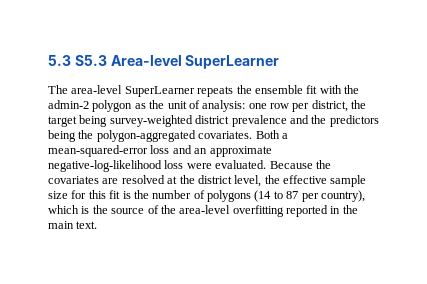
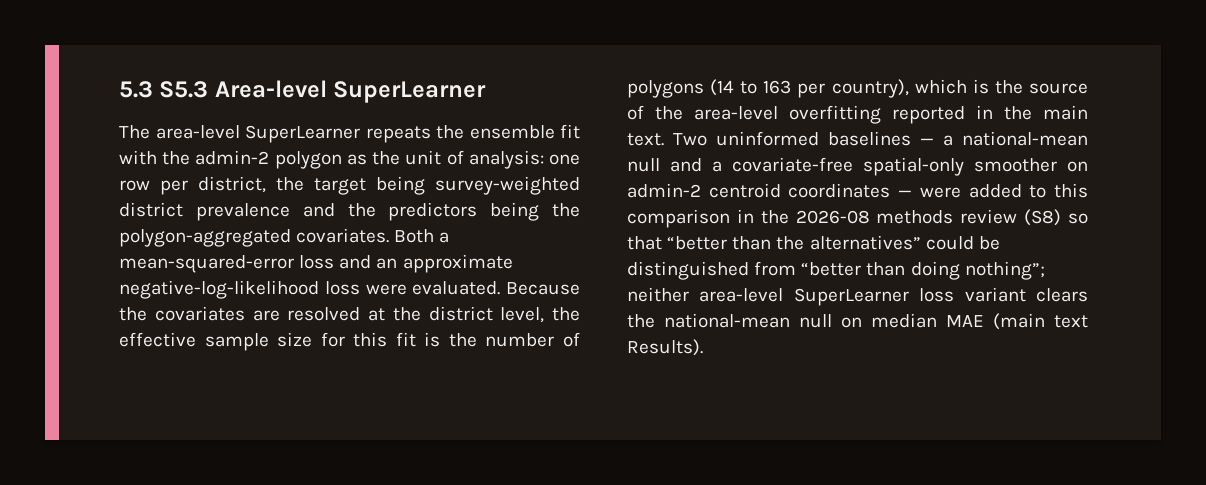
- Because the covariates are resolved at the district level, the effective sample size for this fit is the number of polygons (14 to 87 per country), which is the source of the area-level overfitting reported in the main text.
+ Because the covariates are resolved at the district level, the effective sample size for this fit is the number of polygons (14 to 163 per country), which is the source of the area-level overfitting reported in the main text.
+ Two uninformed baselines — a national-mean null and a covariate-free spatial-only smoother on admin-2 centroid coordinates — were added to this comparison in the 2026-08 methods review (S8) so that “better than the alternatives” could be distinguished from “better than doing nothing”; neither area-level SuperLearner loss variant clears the national-mean null on median MAE (main text Results).

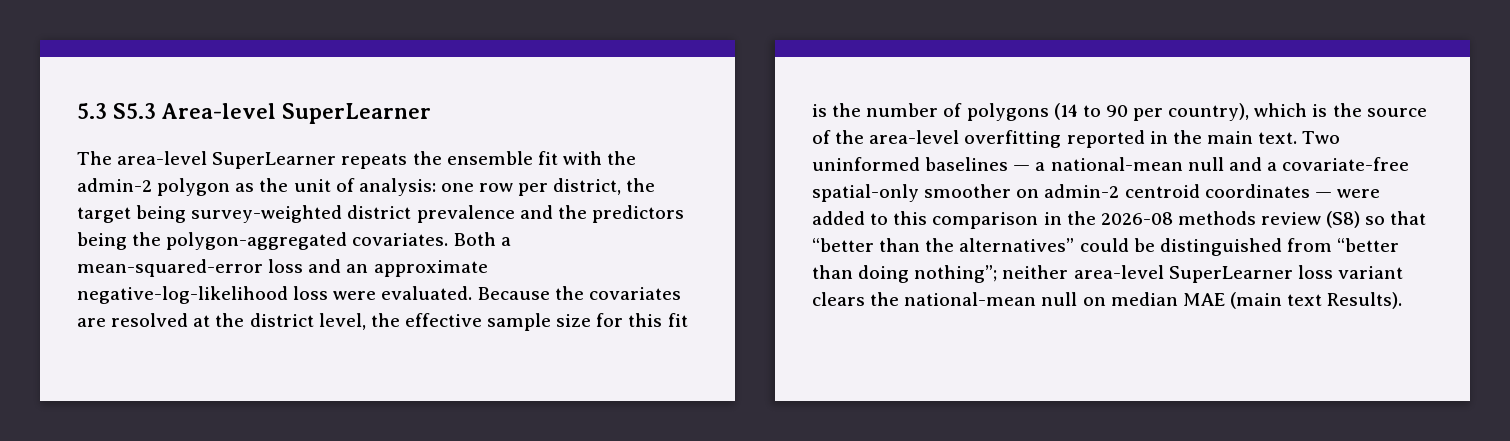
- Because the covariates are resolved at the district level, the effective sample size for this fit is the number of polygons (14 to 163 per country), which is the source of the area-level overfitting reported in the main text.
+ Because the covariates are resolved at the district level, the effective sample size for this fit is the number of polygons (14 to 90 per country), which is the source of the area-level overfitting reported in the main text.

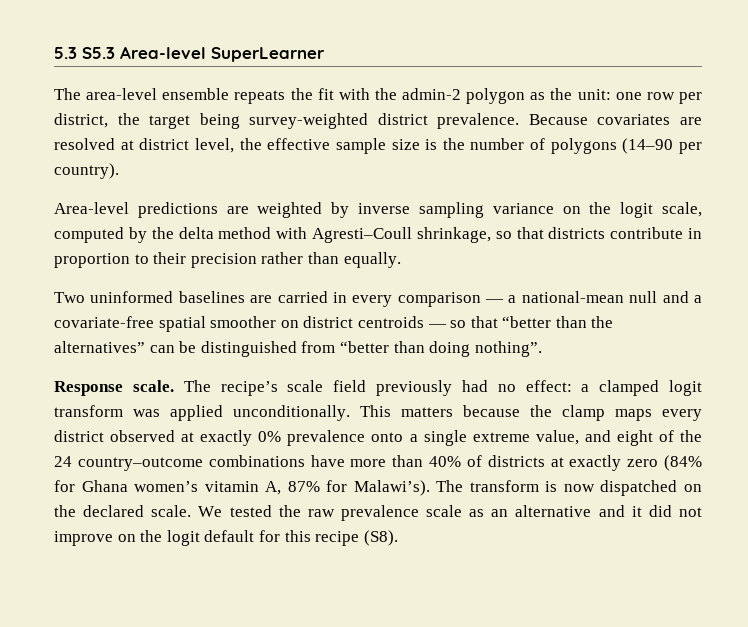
- The area-level SuperLearner repeats the ensemble fit with the admin-2 polygon as the unit of analysis: one row per district, the target being survey-weighted district prevalence and the predictors being the polygon-aggregated covariates. Both a mean-squared-error loss and an approximate negative-log-likelihood loss were evaluated. Because the covariates are resolved at the district level, the effective sample size for this fit is the number of polygons (14 to 90 per country), which is the source of the area-level overfitting reported in the main text. Two uninformed baselines — a national-mean null and a covariate-free spatial-only smoother on admin-2 centroid coordinates — were added to this comparison in the 2026-08 methods review (S8) so that “better than the alternatives” could be distinguished from “better than doing nothing”; neither area-level SuperLearner loss variant clears the national-mean null on median MAE (main text Results).
+ The area-level ensemble repeats the fit with the admin-2 polygon as the unit: one row per district, the target being survey-weighted district prevalence. Because covariates are resolved at district level, the effective sample size is the number of polygons (14–90 per country).
+ Area-level predictions are weighted by inverse sampling variance on the logit scale, computed by the delta method with Agresti–Coull shrinkage, so that districts contribute in proportion to their precision rather than equally.
+ Two uninformed baselines are carried in every comparison — a national-mean null and a covariate-free spatial smoother on district centroids — so that “better than the alternatives” can be distinguished from “better than doing nothing”.
+ Response scale. The recipe’s scale field previously had no effect: a clamped logit transform was applied unconditionally. This matters because the clamp maps every district observed at exactly 0% prevalence onto a single extreme value, and eight of the 24 country–outcome combinations have more than 40% of districts at exactly zero (84% for Ghana women’s vitamin A, 87% for Malawi’s). The transform is now dispatched on the declared scale. We tested the raw prevalence scale as an alternative and it did not improve on the logit default for this recipe (S8).

